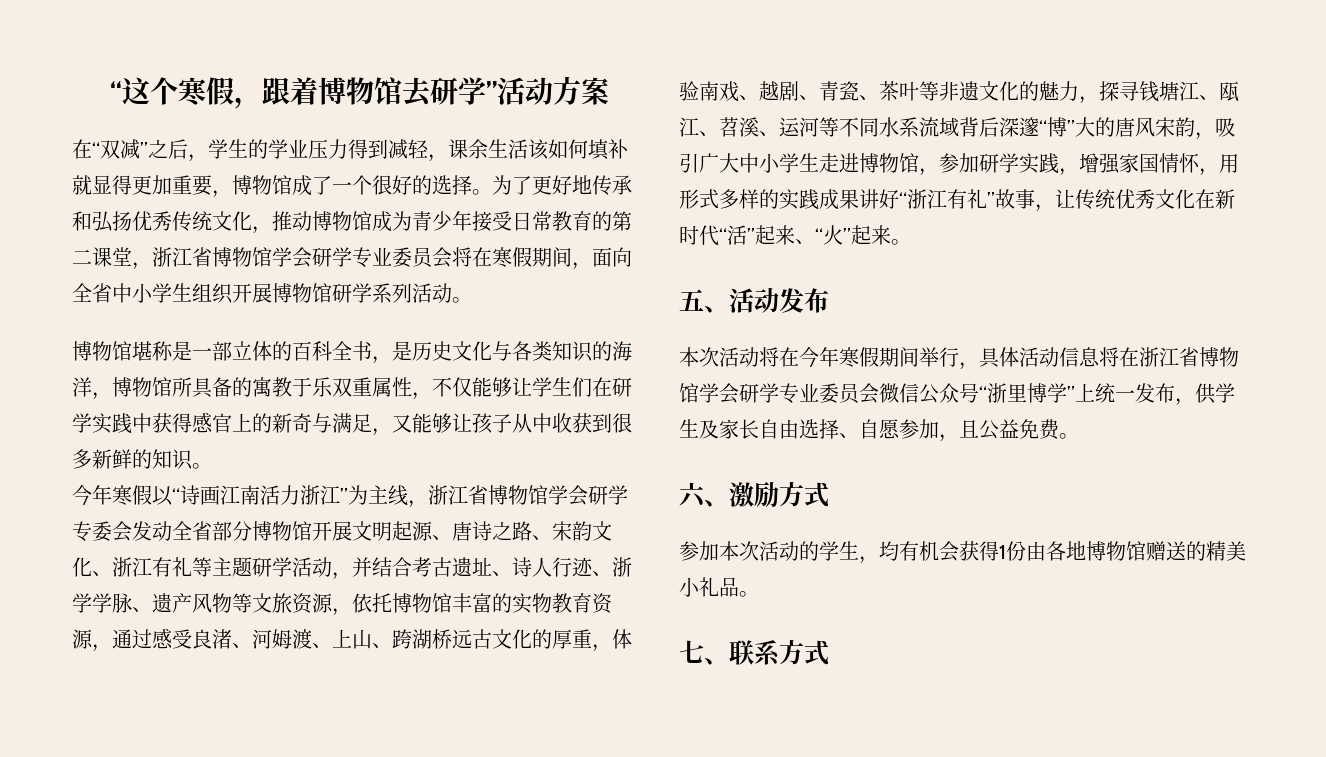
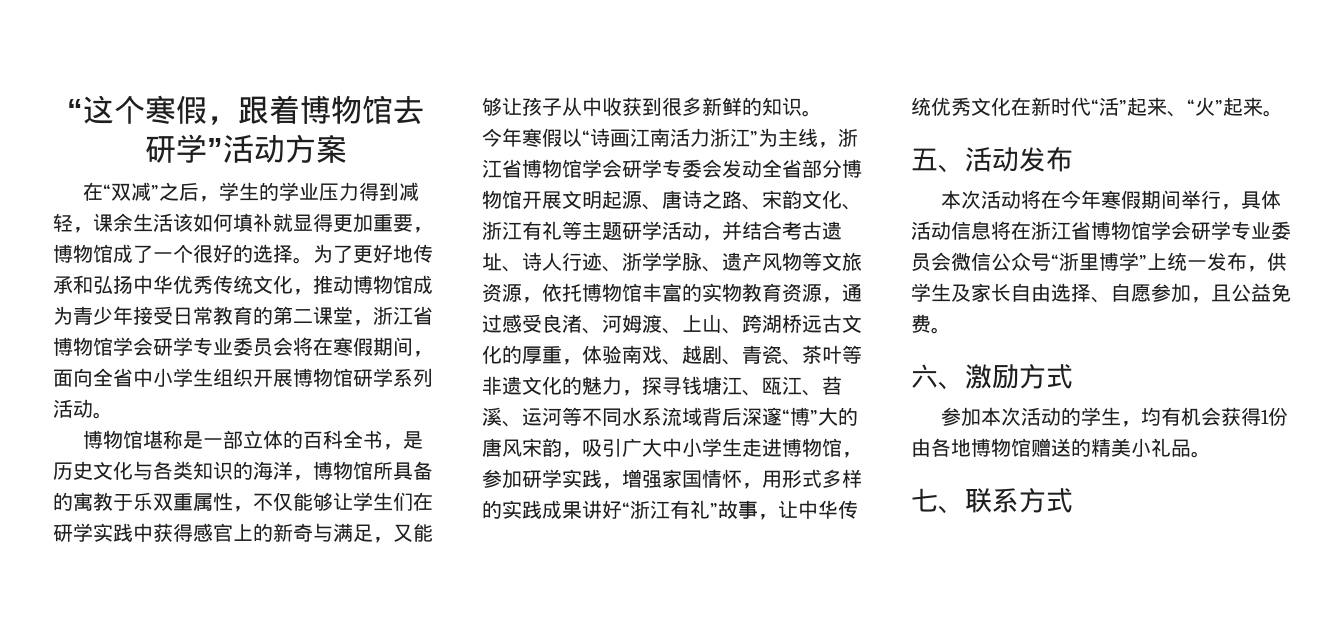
- 为了更好地传承和弘扬优秀传统文化，推动博物馆成为青少年接受日常教育的第二课堂，浙江省博物馆学会研学专业委员会将在寒假期间，面向全省中小学生组织开展博物馆研学系列活动。
+ 为了更好地传承和弘扬中华优秀传统文化，推动博物馆成为青少年接受日常教育的第二课堂，浙江省博物馆学会研学专业委员会将在寒假期间，面向全省中小学生组织开展博物馆研学系列活动。
- 今年寒假以“诗画江南活力浙江”为主线，浙江省博物馆学会研学专委会发动全省部分博物馆开展文明起源、唐诗之路、宋韵文化、浙江有礼等主题研学活动，并结合考古遗址、诗人行迹、浙学学脉、遗产风物等文旅资源，依托博物馆丰富的实物教育资源，通过感受良渚、河姆渡、上山、跨湖桥远古文化的厚重，体验南戏、越剧、青瓷、茶叶等非遗文化的魅力，探寻钱塘江、瓯江、苕溪、运河等不同水系流域背后深邃“博”大的唐风宋韵，吸引广大中小学生走进博物馆，参加研学实践，增强家国情怀，用形式多样的实践成果讲好“浙江有礼”故事，让传统优秀文化在新时代“活”起来、“火”起来。
+ 今年寒假以“诗画江南活力浙江”为主线，浙江省博物馆学会研学专委会发动全省部分博物馆开展文明起源、唐诗之路、宋韵文化、浙江有礼等主题研学活动，并结合考古遗址、诗人行迹、浙学学脉、遗产风物等文旅资源，依托博物馆丰富的实物教育资源，通过感受良渚、河姆渡、上山、跨湖桥远古文化的厚重，体验南戏、越剧、青瓷、茶叶等非遗文化的魅力，探寻钱塘江、瓯江、苕溪、运河等不同水系流域背后深邃“博”大的唐风宋韵，吸引广大中小学生走进博物馆，参加研学实践，增强家国情怀，用形式多样的实践成果讲好“浙江有礼”故事，让中华传统优秀文化在新时代“活”起来、“火”起来。

